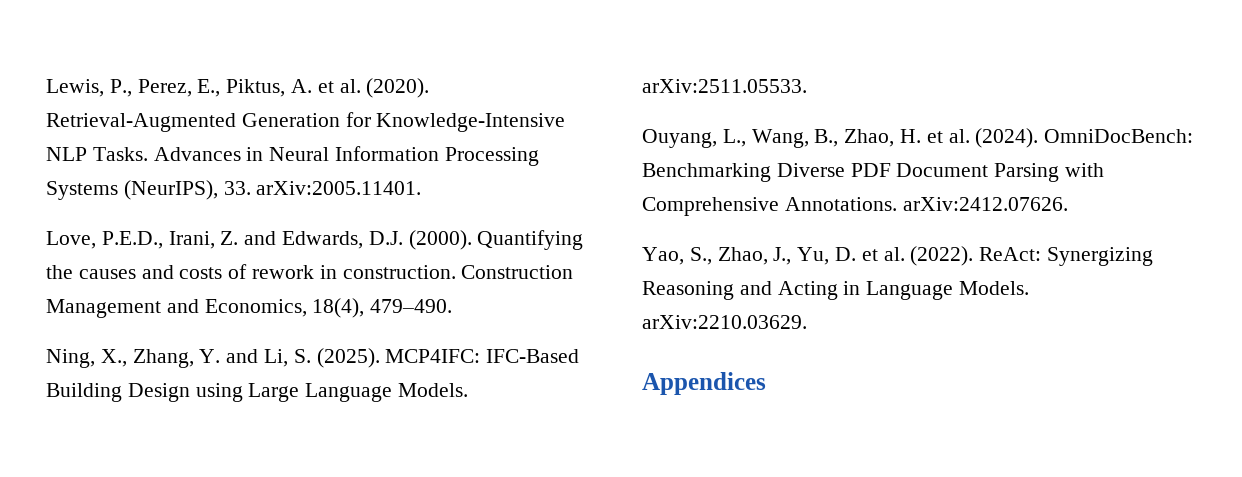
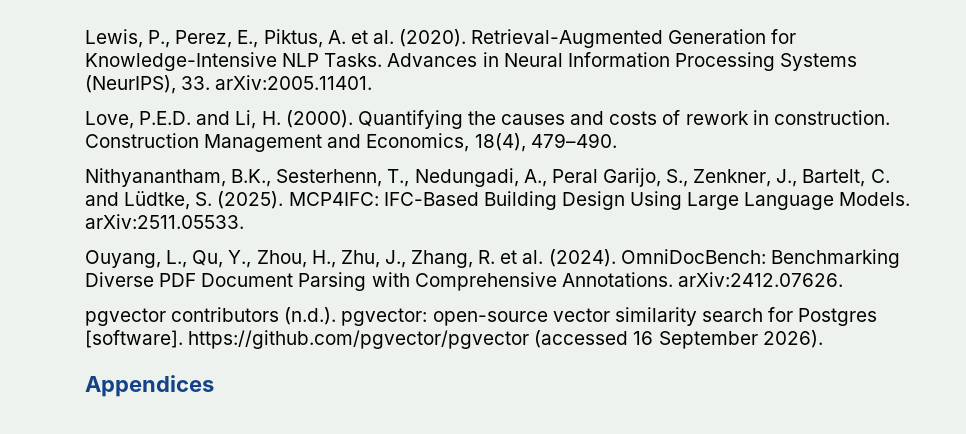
- Love, P.E.D., Irani, Z. and Edwards, D.J. (2000).
+ Love, P.E.D. and Li, H. (2000).
- Ning, X., Zhang, Y. and Li, S. (2025).
+ Nithyanantham, B.K., Sesterhenn, T., Nedungadi, A., Peral Garijo, S., Zenkner, J., Bartelt, C. and Lüdtke, S. (2025).
- MCP4IFC: IFC-Based Building Design using Large Language Models. arXiv:2511.05533.
+ MCP4IFC: IFC-Based Building Design Using Large Language Models. arXiv:2511.05533.
- Ouyang, L., Wang, B., Zhao, H. et al. (2024).
+ Ouyang, L., Qu, Y., Zhou, H., Zhu, J., Zhang, R. et al. (2024).
- Yao, S., Zhao, J., Yu, D. et al. (2022). ReAct: Synergizing Reasoning and Acting in Language Models. arXiv:2210.03629.
+ pgvector contributors (n.d.). pgvector: open-source vector similarity search for Postgres [software]. https://github.com/pgvector/pgvector (accessed 16 September 2026).

